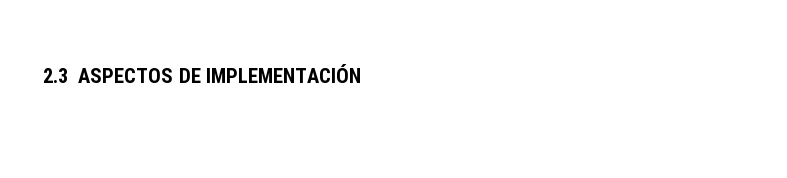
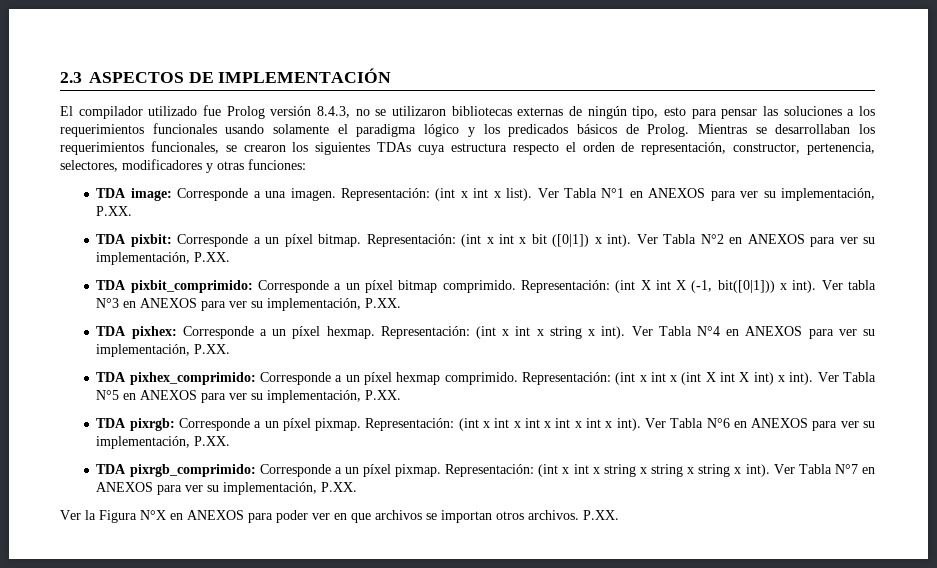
+ El compilador utilizado fue Prolog versión 8.4.3, no se utilizaron bibliotecas externas de ningún tipo, esto para pensar las soluciones a los requerimientos funcionales usando solamente el paradigma lógico y los predicados básicos de Prolog. Mientras se desarrollaban los requerimientos funcionales, se crearon los siguientes TDAs cuya estructura respecto el orden de representación, constructor, pertenencia, selectores, modificadores y otras funciones:
+ TDA image: Corresponde a una imagen. Representación: (int x int x list). Ver Tabla N°1 en ANEXOS para ver su implementación, P.XX.
+ TDA pixbit: Corresponde a un píxel bitmap. Representación: (int x int x bit ([0|1]) x int). Ver Tabla N°2 en ANEXOS para ver su implementación, P.XX.
+ TDA pixbit_comprimido: Corresponde a un píxel bitmap comprimido. Representación: (int X int X (-1, bit([0|1])) x int). Ver tabla N°3 en ANEXOS para ver su implementación, P.XX.
+ TDA pixhex: Corresponde a un píxel hexmap. Representación: (int x int x string x int). Ver Tabla N°4 en ANEXOS para ver su implementación, P.XX.
+ TDA pixhex_comprimido: Corresponde a un píxel hexmap comprimido. Representación: (int x int x (int X int X int) x int). Ver Tabla N°5 en ANEXOS para ver su implementación, P.XX.
+ TDA pixrgb: Corresponde a un píxel pixmap. Representación: (int x int x int x int x int x int). Ver Tabla N°6 en ANEXOS para ver su implementación, P.XX.
+ TDA pixrgb_comprimido: Corresponde a un píxel pixmap. Representación: (int x int x string x string x string x int). Ver Tabla N°7 en ANEXOS para ver su implementación, P.XX.
+ Ver la Figura N°X en ANEXOS para poder ver en que archivos se importan otros archivos. P.XX.

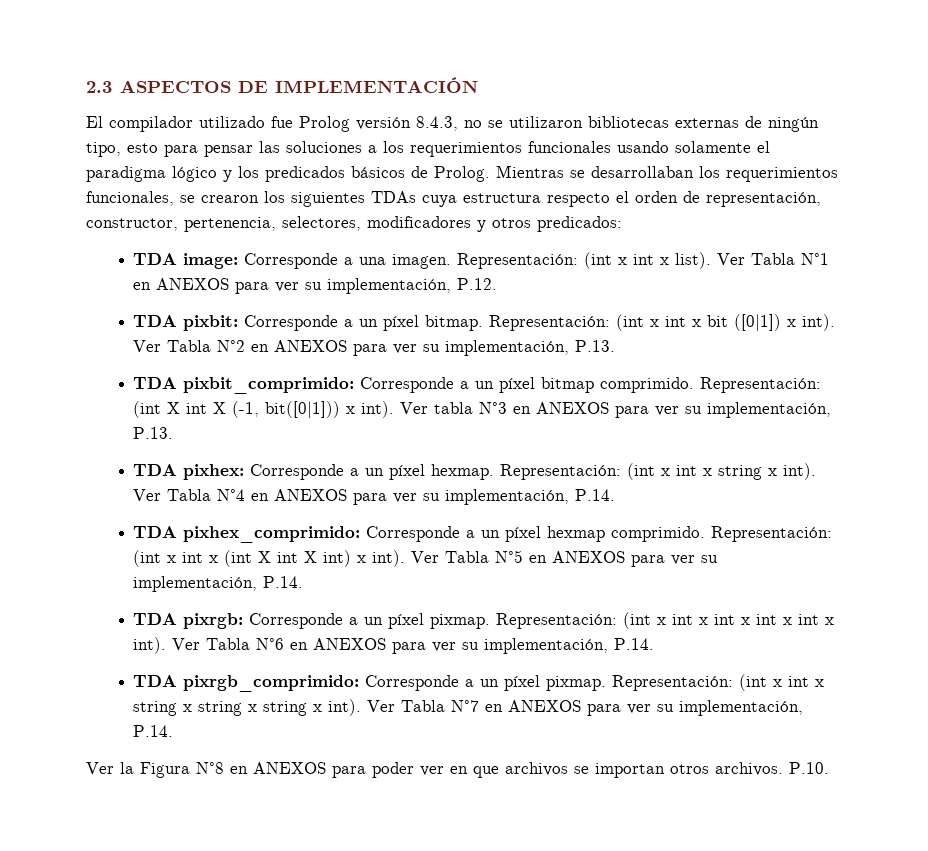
- Mientras se desarrollaban los requerimientos funcionales, se crearon los siguientes TDAs cuya estructura respecto el orden de representación, constructor, pertenencia, selectores, modificadores y otras funciones:
+ Mientras se desarrollaban los requerimientos funcionales, se crearon los siguientes TDAs cuya estructura respecto el orden de representación, constructor, pertenencia, selectores, modificadores y otros predicados:
- Ver Tabla N°1 en ANEXOS para ver su implementación, P.XX.
+ Ver Tabla N°1 en ANEXOS para ver su implementación, P.12.
- Ver Tabla N°2 en ANEXOS para ver su implementación, P.XX.
+ Ver Tabla N°2 en ANEXOS para ver su implementación, P.13.
- Ver tabla N°3 en ANEXOS para ver su implementación, P.XX.
+ Ver tabla N°3 en ANEXOS para ver su implementación, P.13.
- Ver Tabla N°4 en ANEXOS para ver su implementación, P.XX.
+ Ver Tabla N°4 en ANEXOS para ver su implementación, P.14.
- Ver Tabla N°5 en ANEXOS para ver su implementación, P.XX.
+ Ver Tabla N°5 en ANEXOS para ver su implementación, P.14.
- Ver Tabla N°6 en ANEXOS para ver su implementación, P.XX.
+ Ver Tabla N°6 en ANEXOS para ver su implementación, P.14.
- Ver Tabla N°7 en ANEXOS para ver su implementación, P.XX.
+ Ver Tabla N°7 en ANEXOS para ver su implementación, P.14.
- Ver la Figura N°X en ANEXOS para poder ver en que archivos se importan otros archivos. P.XX.
+ Ver la Figura N°8 en ANEXOS para poder ver en que archivos se importan otros archivos. P.10.

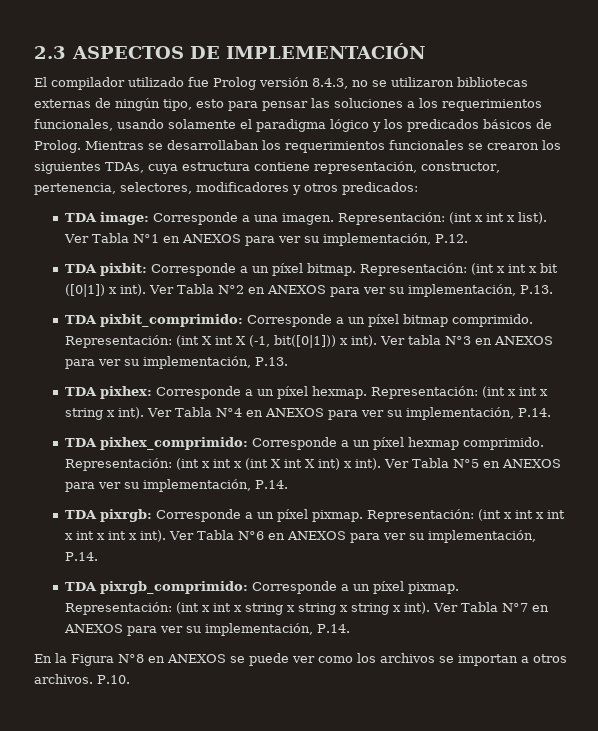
- El compilador utilizado fue Prolog versión 8.4.3, no se utilizaron bibliotecas externas de ningún tipo, esto para pensar las soluciones a los requerimientos funcionales usando solamente el paradigma lógico y los predicados básicos de Prolog.
+ El compilador utilizado fue Prolog versión 8.4.3, no se utilizaron bibliotecas externas de ningún tipo, esto para pensar las soluciones a los requerimientos funcionales, usando solamente el paradigma lógico y los predicados básicos de Prolog.
- Mientras se desarrollaban los requerimientos funcionales, se crearon los siguientes TDAs cuya estructura respecto el orden de representación, constructor, pertenencia, selectores, modificadores y otros predicados:
+ Mientras se desarrollaban los requerimientos funcionales se crearon los siguientes TDAs, cuya estructura contiene representación, constructor, pertenencia, selectores, modificadores y otros predicados:
- Ver la Figura N°8 en ANEXOS para poder ver en que archivos se importan otros archivos.
+ En la Figura N°8 en ANEXOS se puede ver como los archivos se importan a otros archivos.

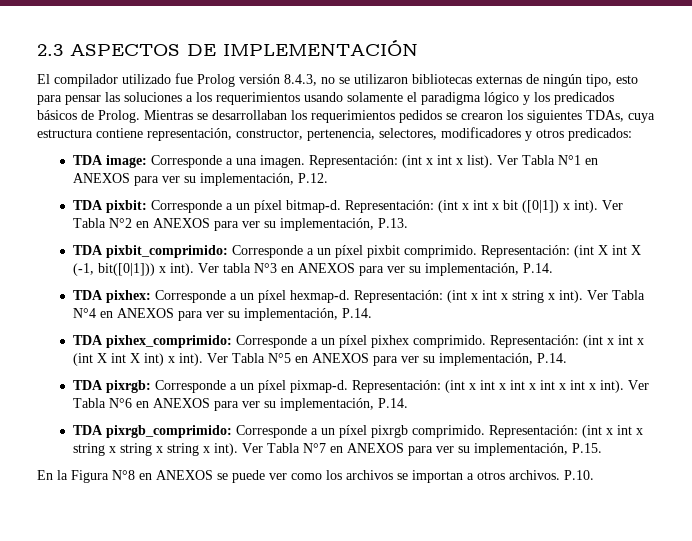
- El compilador utilizado fue Prolog versión 8.4.3, no se utilizaron bibliotecas externas de ningún tipo, esto para pensar las soluciones a los requerimientos funcionales, usando solamente el paradigma lógico y los predicados básicos de Prolog.
+ El compilador utilizado fue Prolog versión 8.4.3, no se utilizaron bibliotecas externas de ningún tipo, esto para pensar las soluciones a los requerimientos usando solamente el paradigma lógico y los predicados básicos de Prolog.
- Mientras se desarrollaban los requerimientos funcionales se crearon los siguientes TDAs, cuya estructura contiene representación, constructor, pertenencia, selectores, modificadores y otros predicados:
+ Mientras se desarrollaban los requerimientos pedidos se crearon los siguientes TDAs, cuya estructura contiene representación, constructor, pertenencia, selectores, modificadores y otros predicados:
- TDA pixbit: Corresponde a un píxel bitmap.
+ TDA pixbit: Corresponde a un píxel bitmap-d.
- TDA pixbit_comprimido: Corresponde a un píxel bitmap comprimido.
+ TDA pixbit_comprimido: Corresponde a un píxel pixbit comprimido.
- Ver tabla N°3 en ANEXOS para ver su implementación, P.13.
+ Ver tabla N°3 en ANEXOS para ver su implementación, P.14.
- TDA pixhex: Corresponde a un píxel hexmap.
+ TDA pixhex: Corresponde a un píxel hexmap-d.
- TDA pixhex_comprimido: Corresponde a un píxel hexmap comprimido.
+ TDA pixhex_comprimido: Corresponde a un píxel pixhex comprimido.
- TDA pixrgb: Corresponde a un píxel pixmap.
+ TDA pixrgb: Corresponde a un píxel pixmap-d.
- TDA pixrgb_comprimido: Corresponde a un píxel pixmap.
+ TDA pixrgb_comprimido: Corresponde a un píxel pixrgb comprimido.
- Ver Tabla N°7 en ANEXOS para ver su implementación, P.14.
+ Ver Tabla N°7 en ANEXOS para ver su implementación, P.15.

